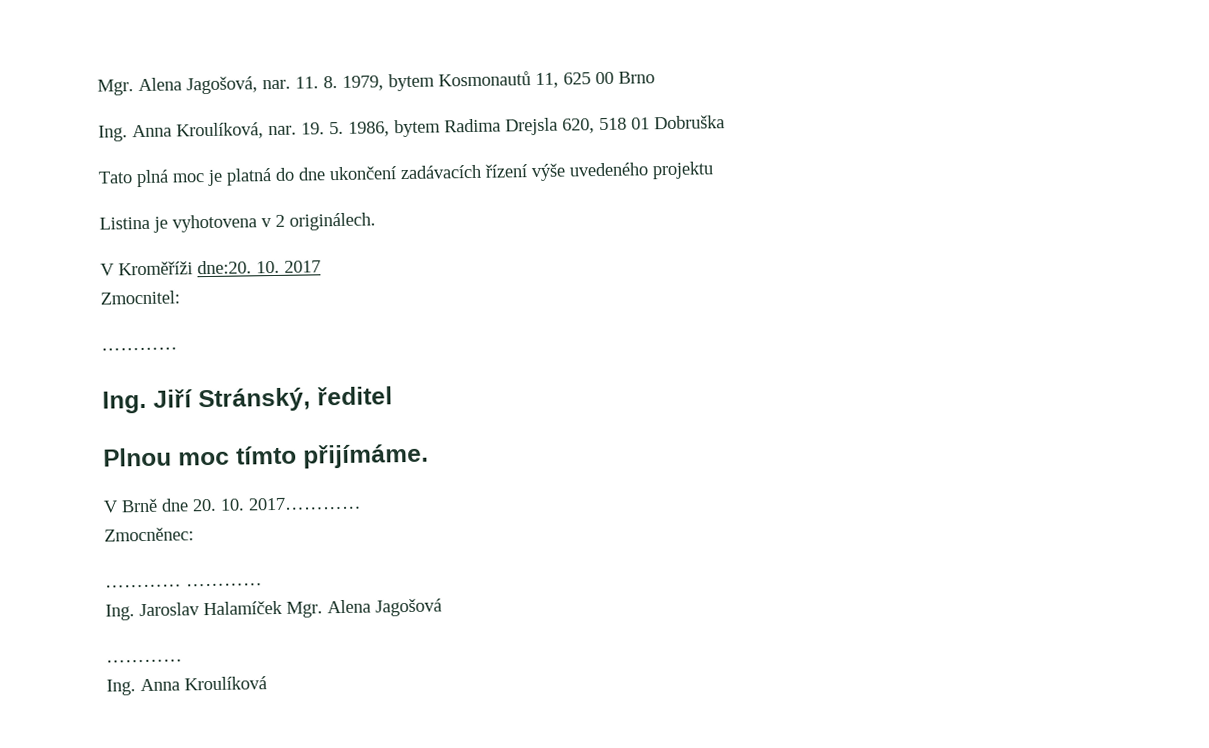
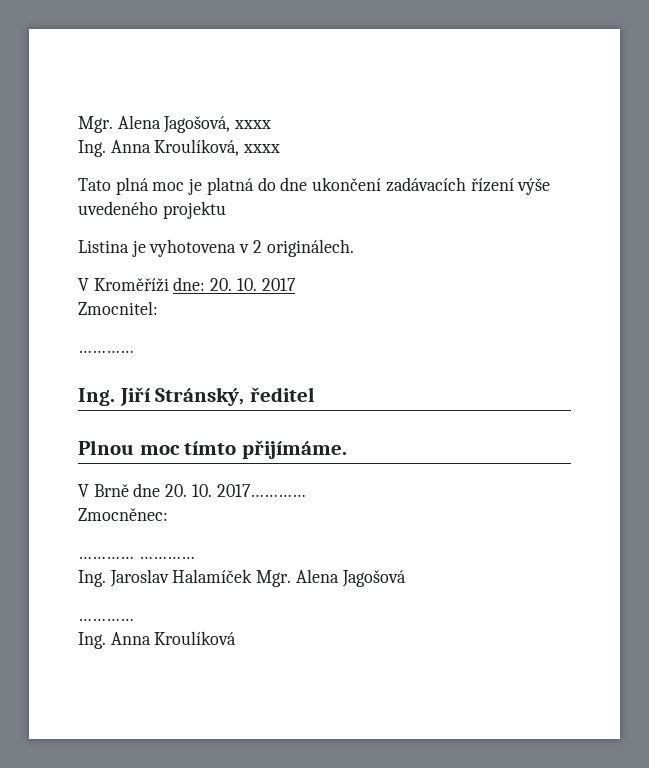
- Mgr. Alena Jagošová, nar. 11. 8. 1979, bytem Kosmonautů 11, 625 00 Brno
- Ing. Anna Kroulíková, nar. 19. 5. 1986, bytem Radima Drejsla 620, 518 01 Dobruška
+ Mgr. Alena Jagošová, xxxx
+ Ing. Anna Kroulíková, xxxx
- V Kroměříži dne:20. 10. 2017
+ V Kroměříži dne: 20. 10. 2017

